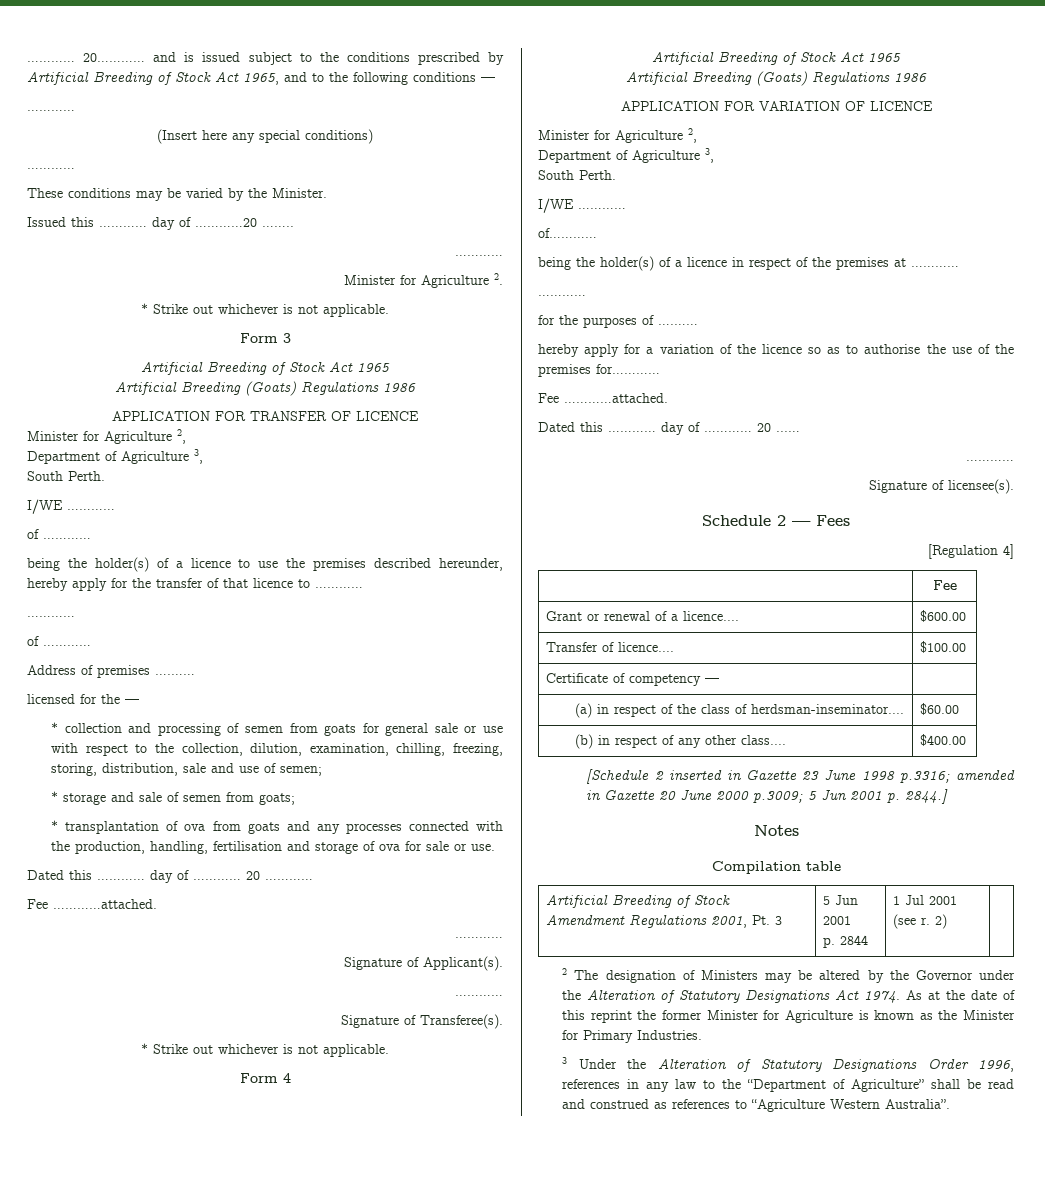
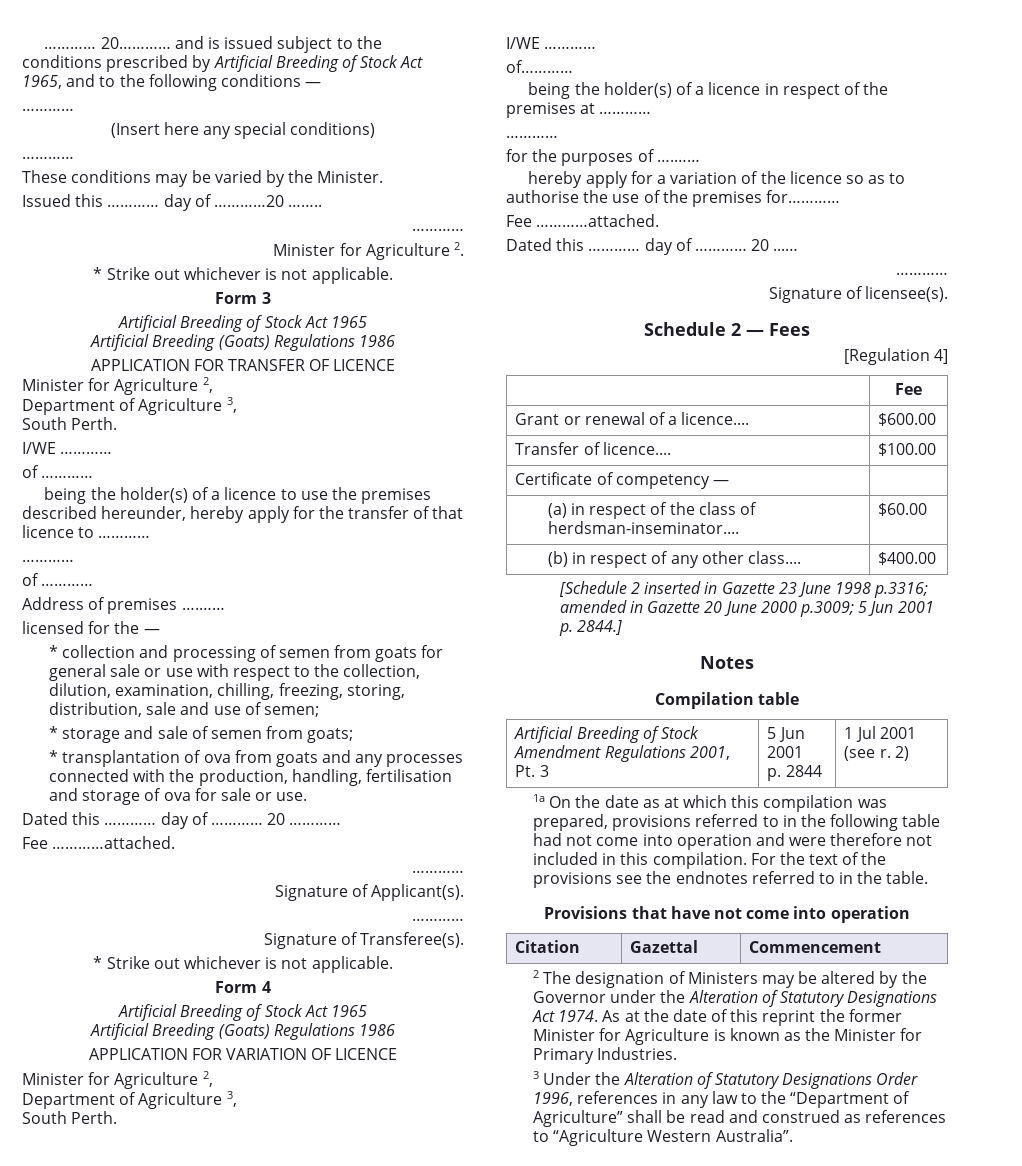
  Artificial Breeding of Stock Amendment Regulations 2001, Pt. 3 | 5 Jun 2001
- p. 2844 | 1 Jul 2001 (see r. 2) |
+ p. 2844 | 1 Jul 2001 (see r. 2)
+ 1a On the date as at which this compilation was prepared, provisions referred to in the following table had not come into operation and were therefore not included in this compilation. For the text of the provisions see the endnotes referred to in the table.
+ Provisions that have not come into operation
+ Citation | Gazettal | Commencement

